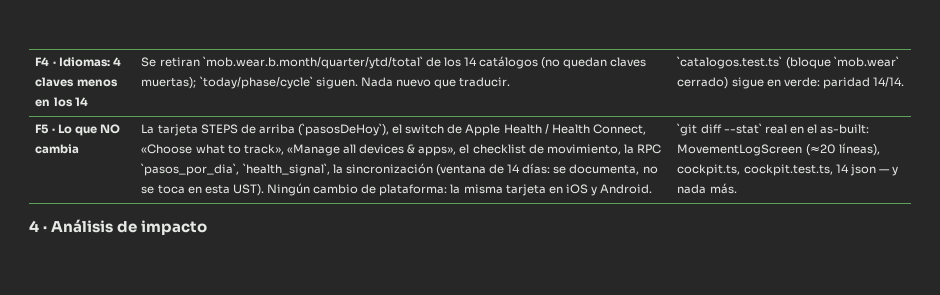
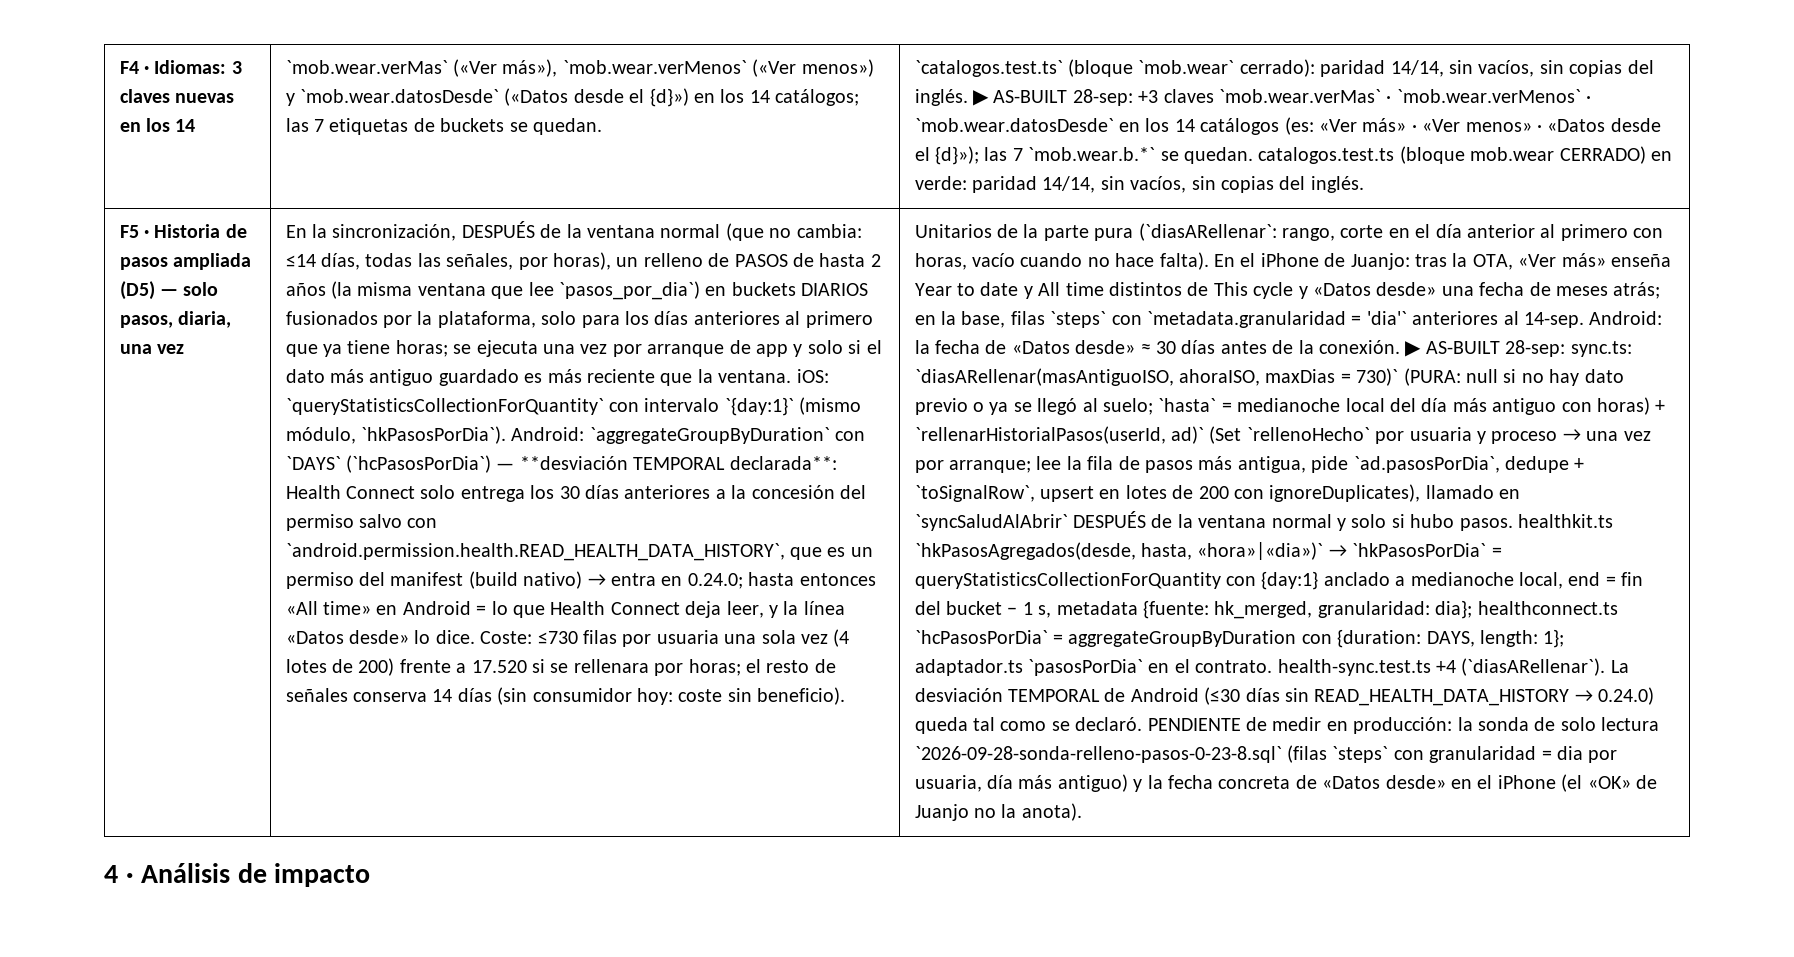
- F4 · Idiomas: 4 claves menos en los 14
+ F4 · Idiomas: 3 claves nuevas en los 14
- Se retiran `mob.wear.b.month/quarter/ytd/total` de los 14 catálogos (no quedan claves muertas); `today/phase/cycle` siguen. Nada nuevo que traducir. | `catalogos.test.ts` (bloque `mob.wear` cerrado) sigue en verde: paridad 14/14.
- F5 · Lo que NO cambia | La tarjeta STEPS de arriba (`pasosDeHoy`), el switch de Apple Health / Health Connect, «Choose what to track», «Manage all devices & apps», el checklist de movimiento, la RPC `pasos_por_dia`, `health_signal`, la sincronización (ventana de 14 días: se documenta, no se toca en esta UST). Ningún cambio de plataforma: la misma tarjeta en iOS y Android. | `git diff --stat` real en el as-built: MovementLogScreen (≈20 líneas), cockpit.ts, cockpit.test.ts, 14 json — y nada más.
+ `mob.wear.verMas` («Ver más»), `mob.wear.verMenos` («Ver menos») y `mob.wear.datosDesde` («Datos desde el {d}») en los 14 catálogos; las 7 etiquetas de buckets se quedan. | `catalogos.test.ts` (bloque `mob.wear` cerrado): paridad 14/14, sin vacíos, sin copias del inglés. ▶ AS-BUILT 28-sep: +3 claves `mob.wear.verMas` · `mob.wear.verMenos` · `mob.wear.datosDesde` en los 14 catálogos (es: «Ver más» · «Ver menos» · «Datos desde el {d}»); las 7 `mob.wear.b.*` se quedan. catalogos.test.ts (bloque mob.wear CERRADO) en verde: paridad 14/14, sin vacíos, sin copias del inglés.
+ F5 · Historia de pasos ampliada (D5) — solo pasos, diaria, una vez | En la sincronización, DESPUÉS de la ventana normal (que no cambia: ≤14 días, todas las señales, por horas), un relleno de PASOS de hasta 2 años (la misma ventana que lee `pasos_por_dia`) en buckets DIARIOS fusionados por la plataforma, solo para los días anteriores al primero que ya tiene horas; se ejecuta una vez por arranque de app y solo si el dato más antiguo guardado es más reciente que la ventana. iOS: `queryStatisticsCollectionForQuantity` con intervalo `{day:1}` (mismo módulo, `hkPasosPorDia`). Android: `aggregateGroupByDuration` con `DAYS` (`hcPasosPorDia`) — **desviación TEMPORAL declarada**: Health Connect solo entrega los 30 días anteriores a la concesión del permiso salvo con `android.permission.health.READ_HEALTH_DATA_HISTORY`, que es un permiso del manifest (build nativo) → entra en 0.24.0; hasta entonces «All time» en Android = lo que Health Connect deja leer, y la línea «Datos desde» lo dice. Coste: ≤730 filas por usuaria una sola vez (4 lotes de 200) frente a 17.520 si se rellenara por horas; el resto de señales conserva 14 días (sin consumidor hoy: coste sin beneficio). | Unitarios de la parte pura (`diasARellenar`: rango, corte en el día anterior al primero con horas, vacío cuando no hace falta). En el iPhone de Juanjo: tras la OTA, «Ver más» enseña Year to date y All time distintos de This cycle y «Datos desde» una fecha de meses atrás; en la base, filas `steps` con `metadata.granularidad = 'dia'` anteriores al 14-sep. Android: la fecha de «Datos desde» ≈ 30 días antes de la conexión. ▶ AS-BUILT 28-sep: sync.ts: `diasARellenar(masAntiguoISO, ahoraISO, maxDias = 730)` (PURA: null si no hay dato previo o ya se llegó al suelo; `hasta` = medianoche local del día más antiguo con horas) + `rellenarHistorialPasos(userId, ad)` (Set `rellenoHecho` por usuaria y proceso → una vez por arranque; lee la fila de pasos más antigua, pide `ad.pasosPorDia`, dedupe + `toSignalRow`, upsert en lotes de 200 con ignoreDuplicates), llamado en `syncSaludAlAbrir` DESPUÉS de la ventana normal y solo si hubo pasos. healthkit.ts `hkPasosAgregados(desde, hasta, «hora»|«dia»)` → `hkPasosPorDia` = queryStatisticsCollectionForQuantity con {day:1} anclado a medianoche local, end = fin del bucket − 1 s, metadata {fuente: hk_merged, granularidad: dia}; healthconnect.ts `hcPasosPorDia` = aggregateGroupByDuration con {duration: DAYS, length: 1}; adaptador.ts `pasosPorDia` en el contrato. health-sync.test.ts +4 (`diasARellenar`). La desviación TEMPORAL de Android (≤30 días sin READ_HEALTH_DATA_HISTORY → 0.24.0) queda tal como se declaró. PENDIENTE de medir en producción: la sonda de solo lectura `2026-09-28-sonda-relleno-pasos-0-23-8.sql` (filas `steps` con granularidad = dia por usuaria, día más antiguo) y la fecha concreta de «Datos desde» en el iPhone (el «OK» de Juanjo no la anota).

